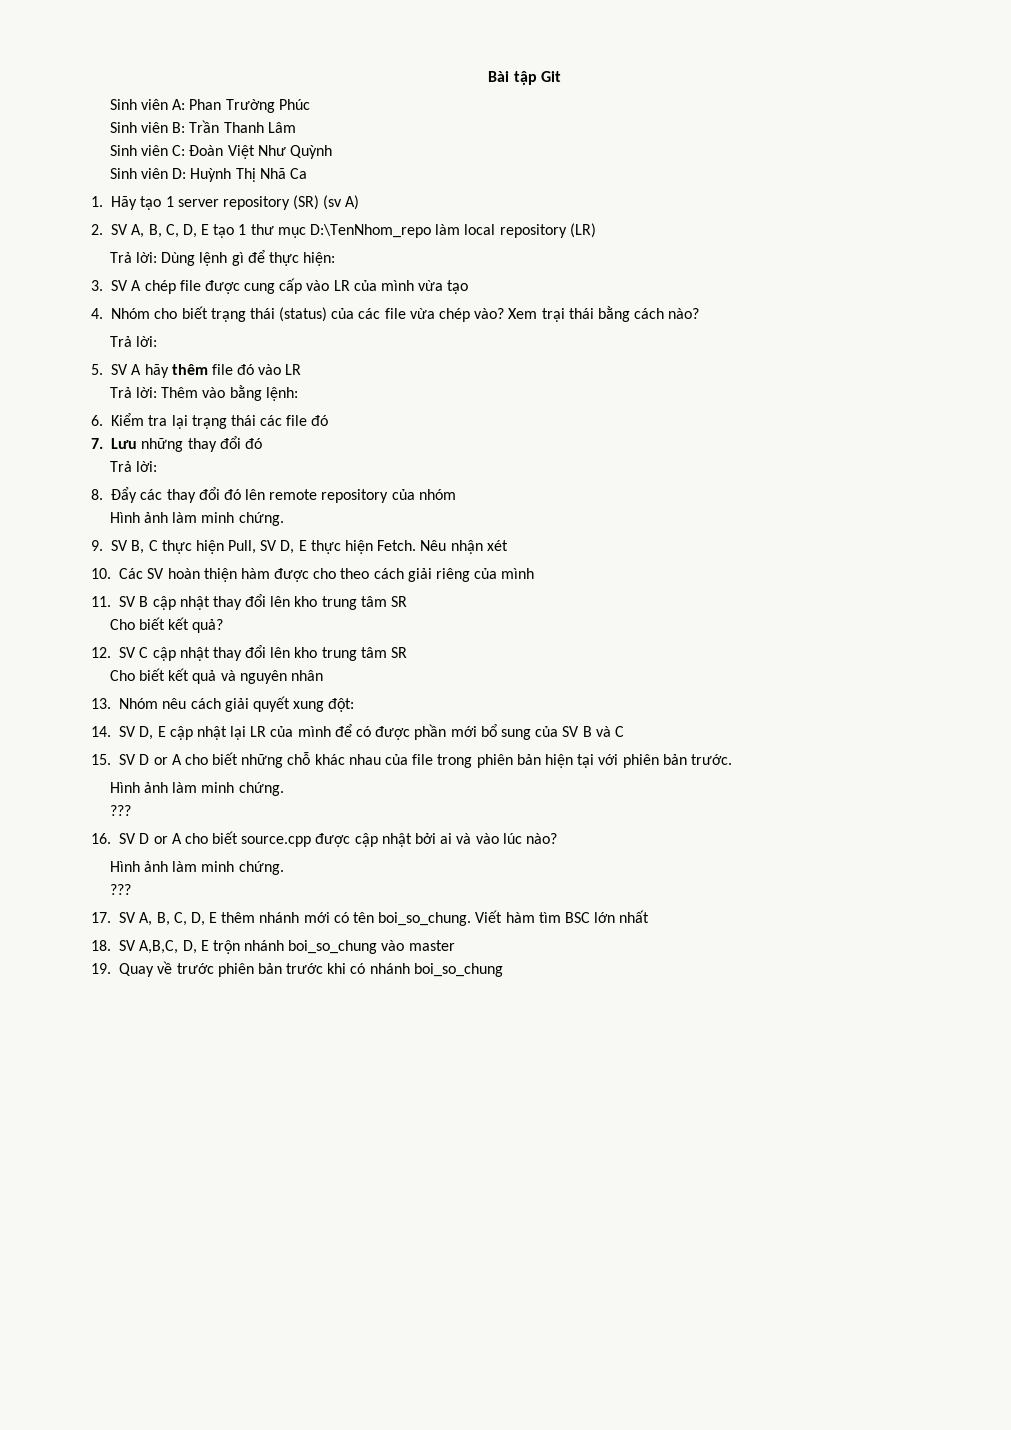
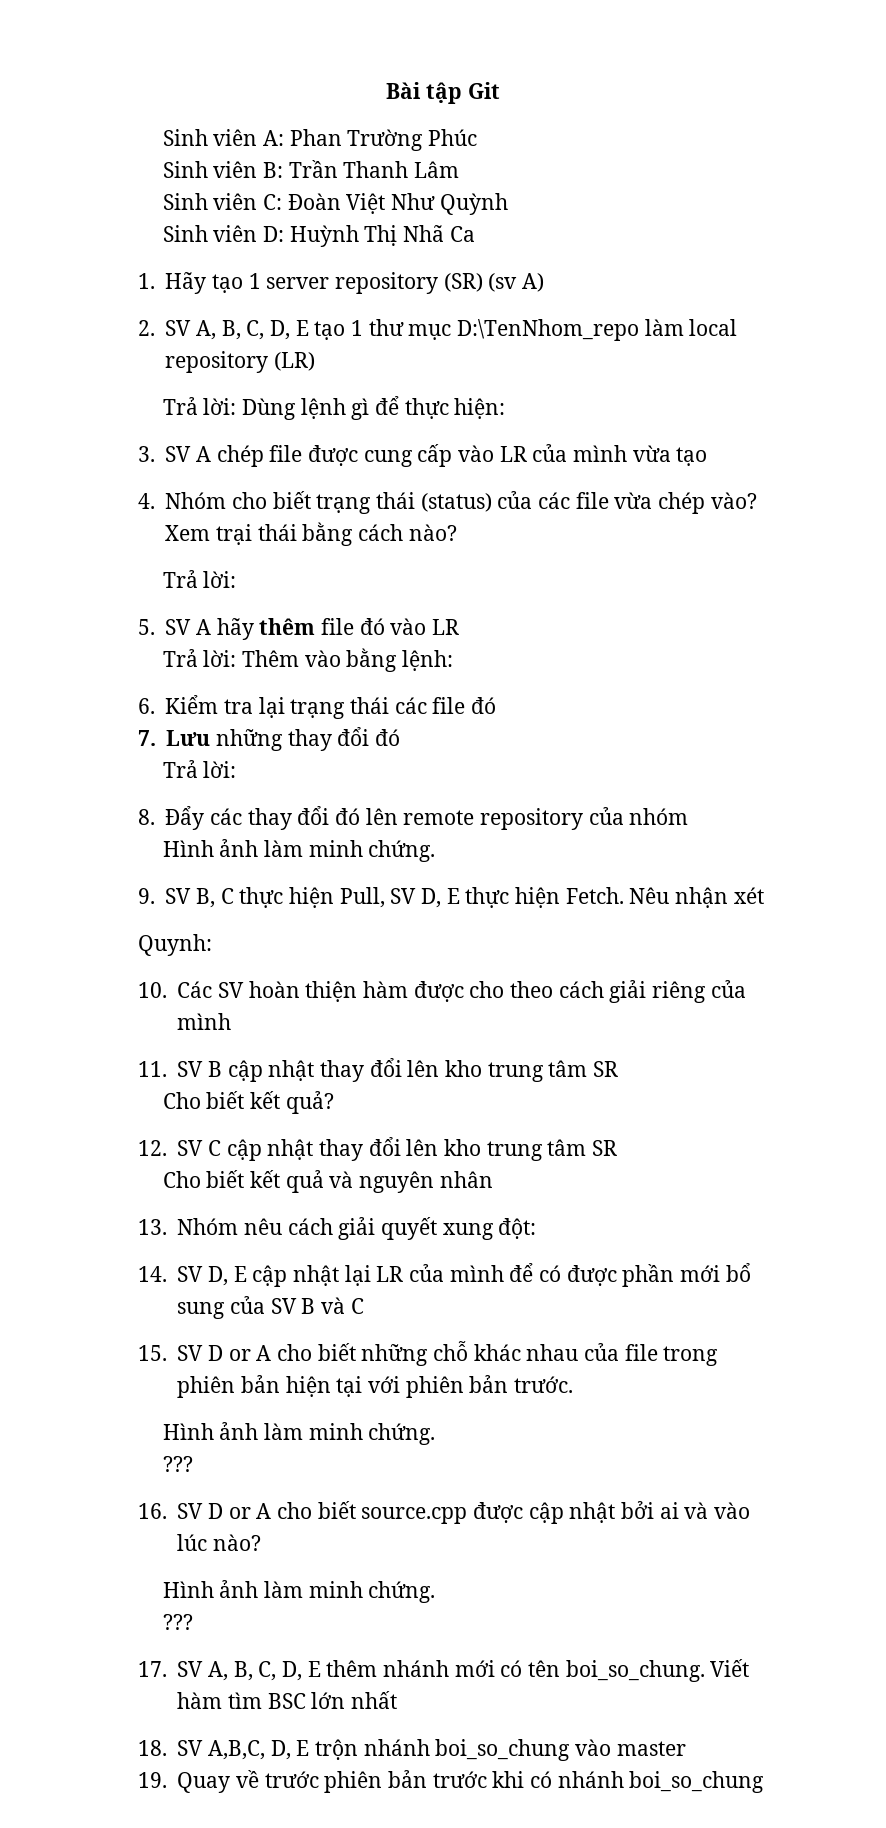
+ Quynh:

